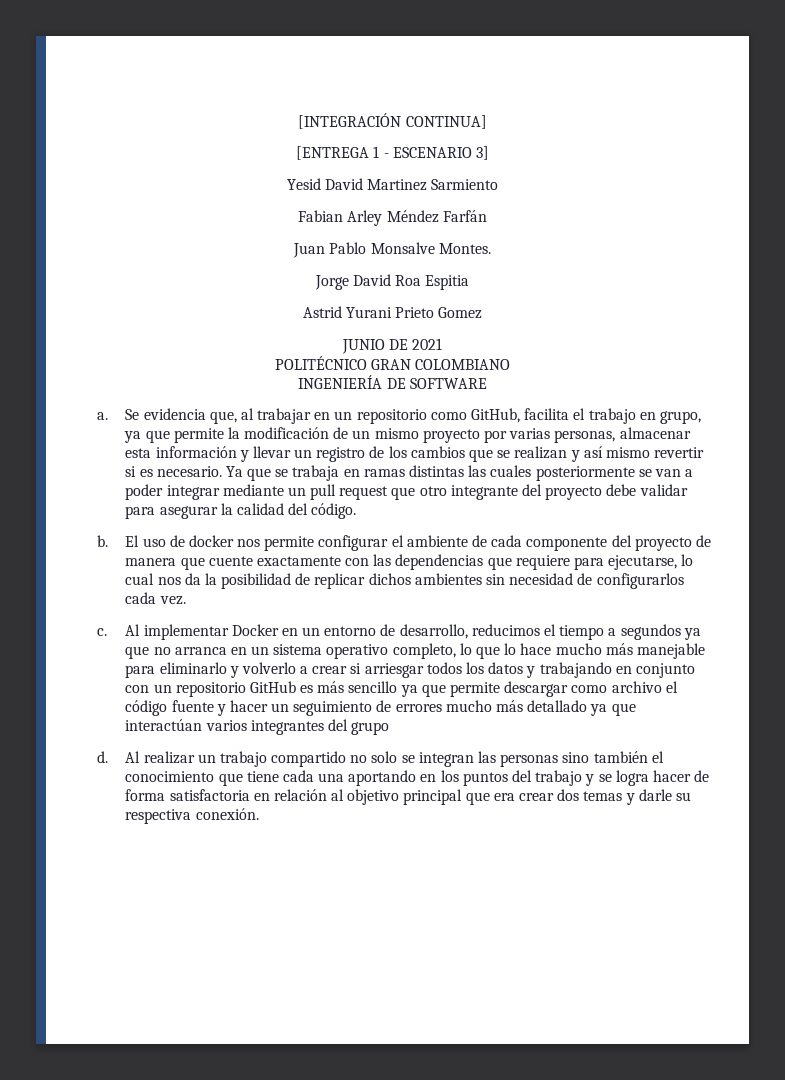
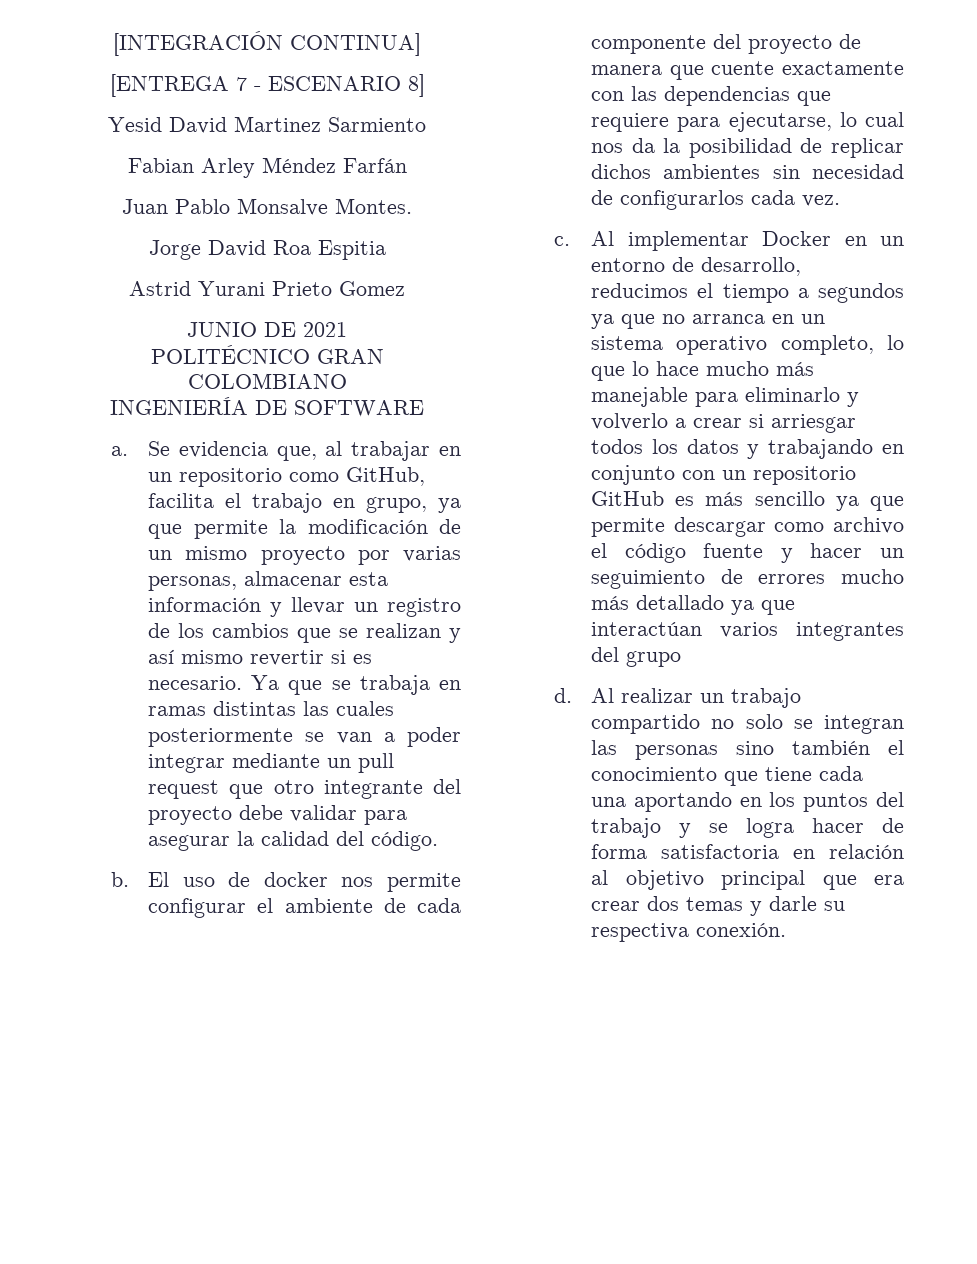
- [ENTREGA 1 - ESCENARIO 3]
+ [ENTREGA 7 - ESCENARIO 8]

